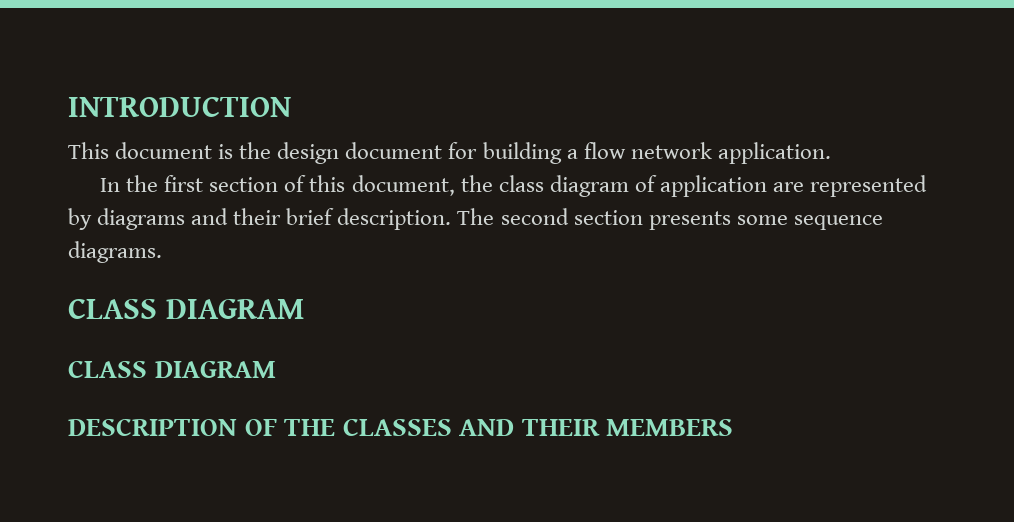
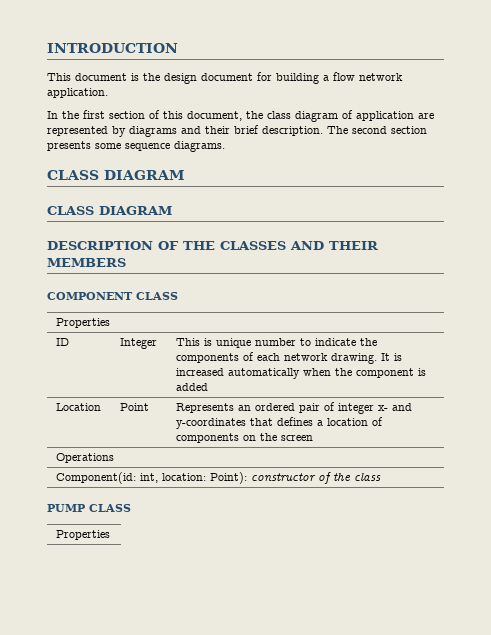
+ COMPONENT CLASS
+ Properties
+ ID | Integer | This is unique number to indicate the components of each network drawing. It is increased automatically when the component is added
+ Location | Point | Represents an ordered pair of integer x- and y-coordinates that defines a location of components on the screen
+ Operations
+ Component(id: int, location: Point): constructor of the class
+ PUMP CLASS
+ Properties

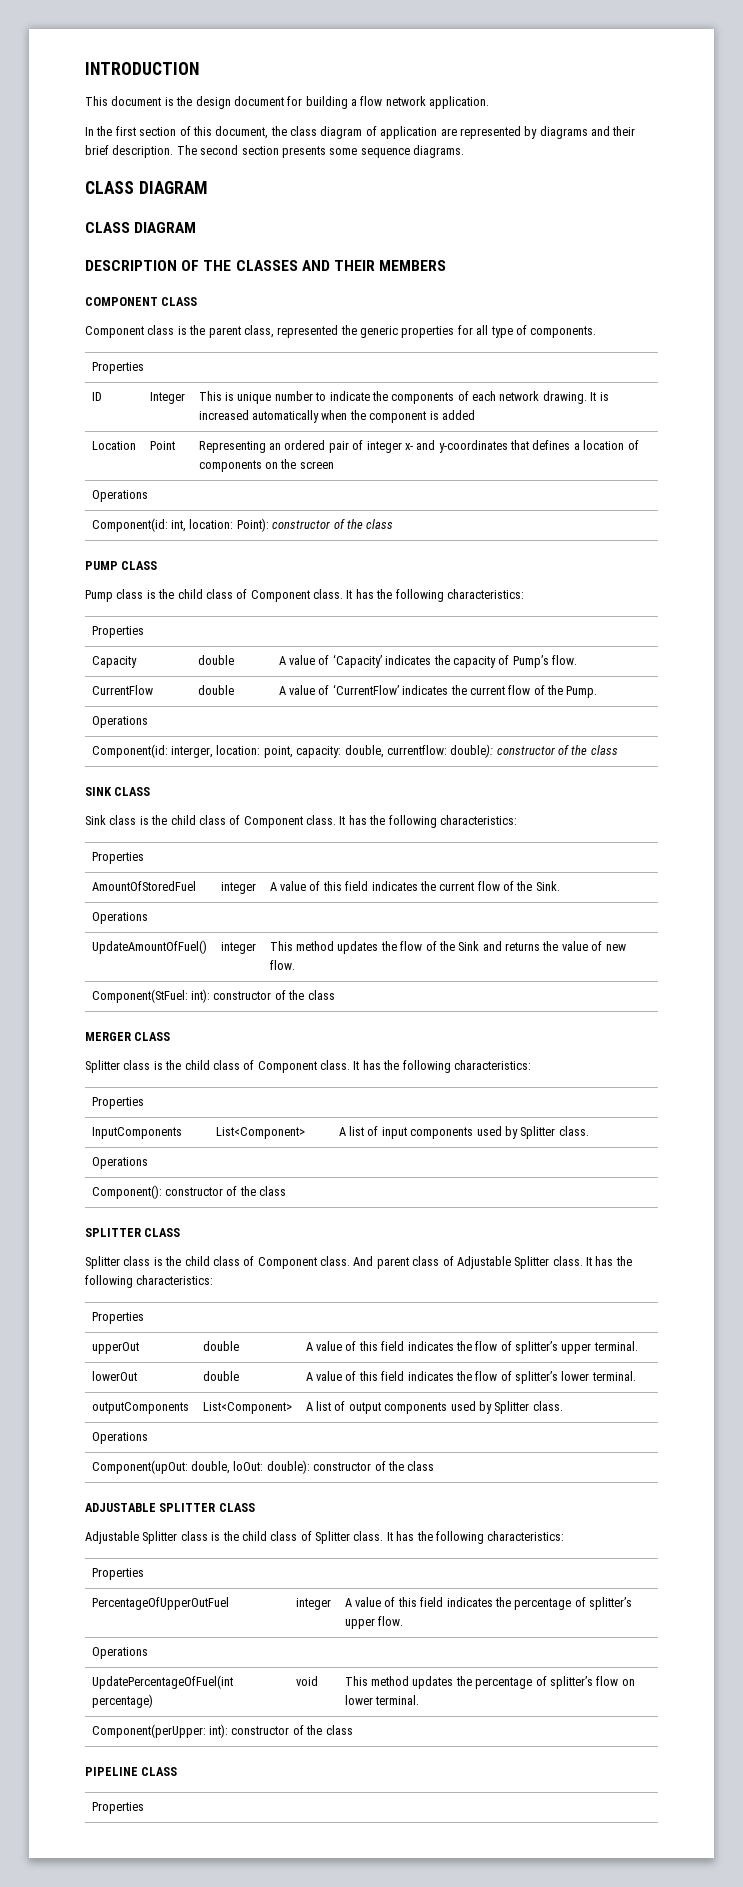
+ Component class is the parent class, represented the generic properties for all type of components.
- Location | Point | Represents an ordered pair of integer x- and y-coordinates that defines a location of components on the screen
+ Location | Point | Representing an ordered pair of integer x- and y-coordinates that defines a location of components on the screen
+ Pump class is the child class of Component class. It has the following characteristics:
+ Properties
+ Capacity | double | A value of ‘Capacity’ indicates the capacity of Pump’s flow.
+ CurrentFlow | double | A value of ‘CurrentFlow’ indicates the current flow of the Pump.
+ Operations
+ Component(id: interger, location: point, capacity: double, currentflow: double): constructor of the class
+ SINK CLASS
+ Sink class is the child class of Component class. It has the following characteristics:
+ Properties
+ AmountOfStoredFuel | integer | A value of this field indicates the current flow of the Sink.
+ Operations
+ UpdateAmountOfFuel() | integer | This method updates the flow of the Sink and returns the value of new flow.
+ Component(StFuel: int): constructor of the class
+ MERGER CLASS
+ Splitter class is the child class of Component class. It has the following characteristics:
+ Properties
+ InputComponents | List<Component> | A list of input components used by Splitter class.
+ Operations
+ Component(): constructor of the class
+ SPLITTER CLASS
+ Splitter class is the child class of Component class. And parent class of Adjustable Splitter class. It has the following characteristics:
+ Properties
+ upperOut | double | A value of this field indicates the flow of splitter’s upper terminal.
+ lowerOut | double | A value of this field indicates the flow of splitter’s lower terminal.
+ outputComponents | List<Component> | A list of output components used by Splitter class.
+ Operations
+ Component(upOut: double, loOut: double): constructor of the class
+ ADJUSTABLE SPLITTER CLASS
+ Adjustable Splitter class is the child class of Splitter class. It has the following characteristics:
+ Properties
+ PercentageOfUpperOutFuel | integer | A value of this field indicates the percentage of splitter’s upper flow.
+ Operations
+ UpdatePercentageOfFuel(int percentage) | void | This method updates the percentage of splitter’s flow on lower terminal.
+ Component(perUpper: int): constructor of the class
+ PIPELINE CLASS

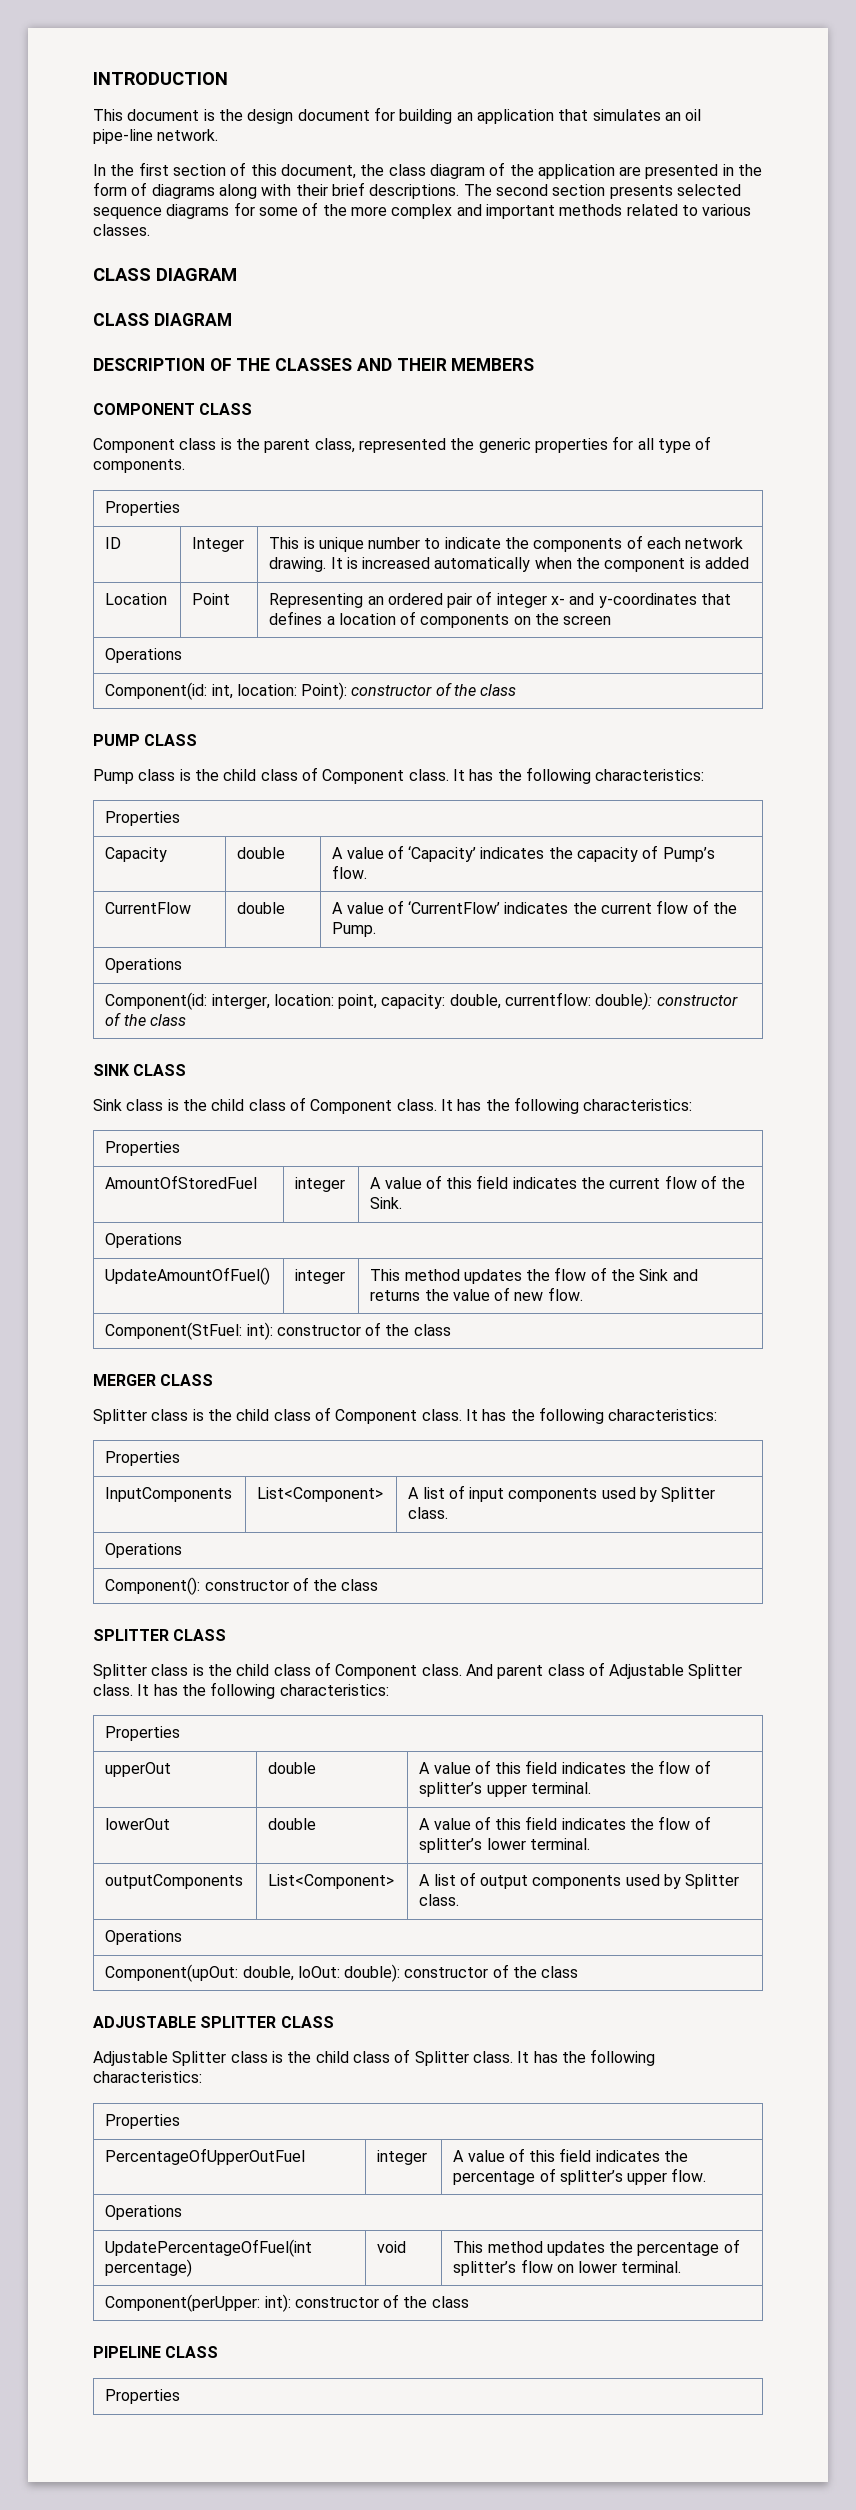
- This document is the design document for building a flow network application.
+ This document is the design document for building an application that simulates an oil pipe-line network.
- In the first section of this document, the class diagram of application are represented by diagrams and their brief description.
+ In the first section of this document, the class diagram of the application are presented in the form of diagrams along with their brief descriptions.
- The second section presents some sequence diagrams.
+ The second section presents selected sequence diagrams for some of the more complex and important methods related to various classes.

